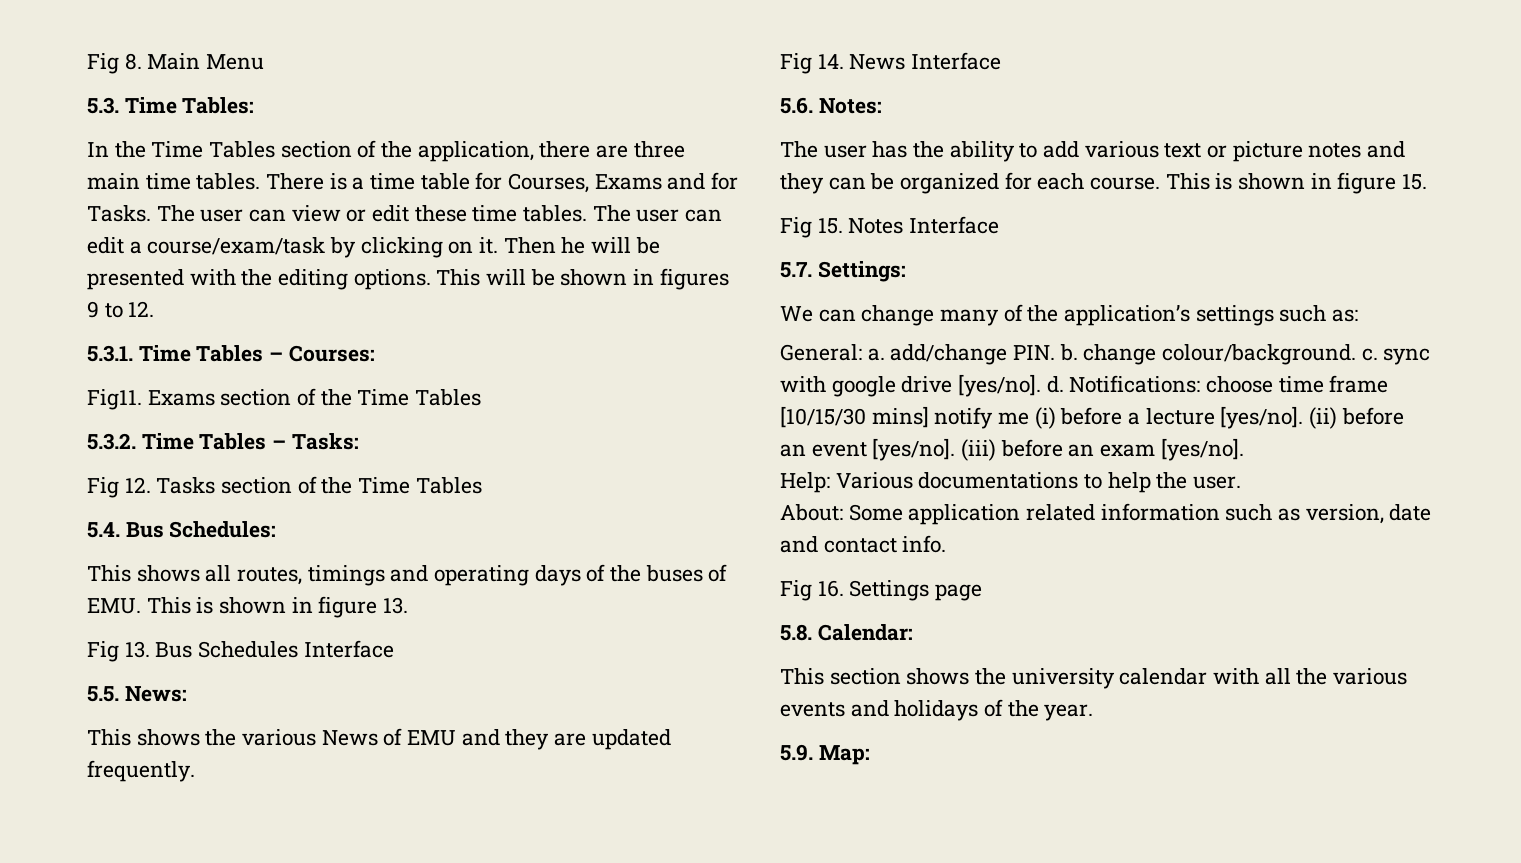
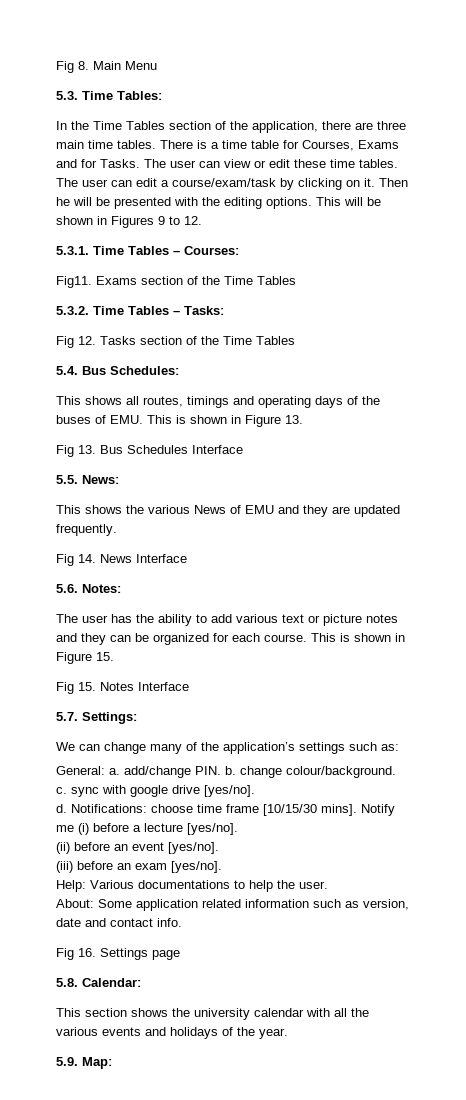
- This will be shown in figures 9 to 12.
+ This will be shown in Figures 9 to 12.
- This shows all routes, timings and operating days of the buses of EMU. This is shown in figure 13.
+ This shows all routes, timings and operating days of the buses of EMU. This is shown in Figure 13.
- This is shown in figure 15.
+ This is shown in Figure 15.
- General: a. add/change PIN. b. change colour/background. c. sync with google drive [yes/no]. d.
+ General: a. add/change PIN. b. change colour/background. c. sync with google drive [yes/no].
+ d.
- Notifications: choose time frame [10/15/30 mins] notify me (i) before a lecture [yes/no]. (ii) before an event [yes/no]. (iii) before an exam [yes/no].
+ Notifications: choose time frame [10/15/30 mins]. Notify me (i) before a lecture [yes/no].
+ (ii) before an event [yes/no].
+ (iii) before an exam [yes/no].

